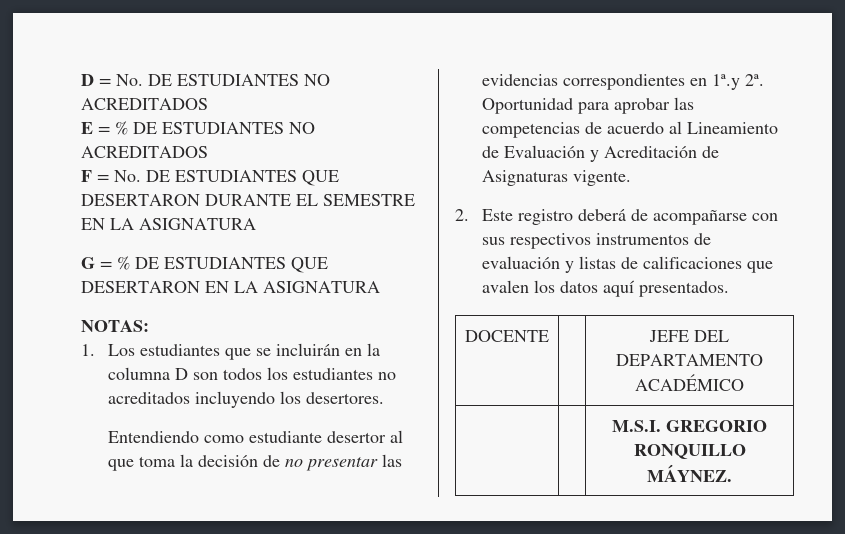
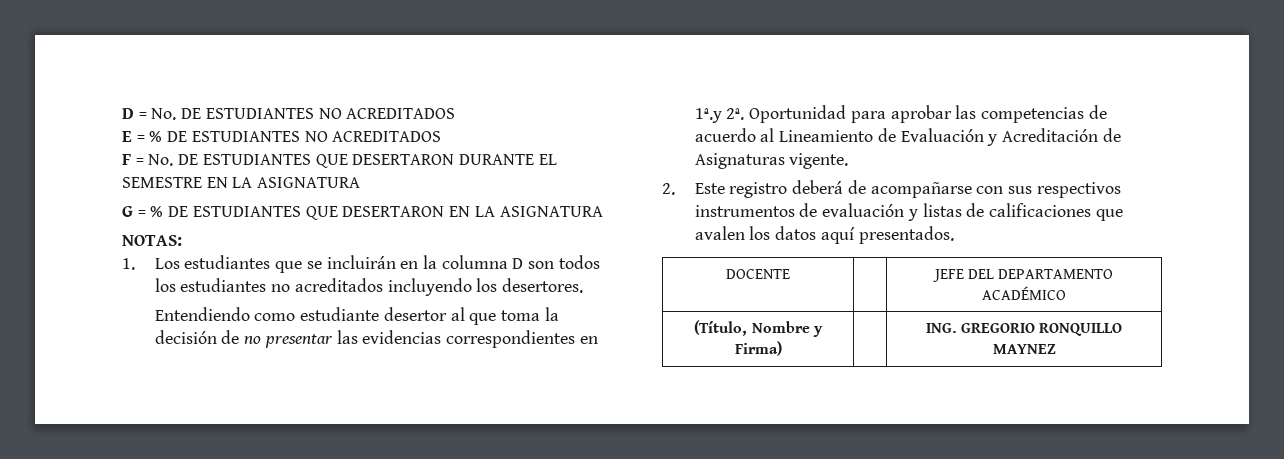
- | | M.S.I. GREGORIO RONQUILLO MÁYNEZ.
+ (Título, Nombre y Firma) | | ING. GREGORIO RONQUILLO MAYNEZ

